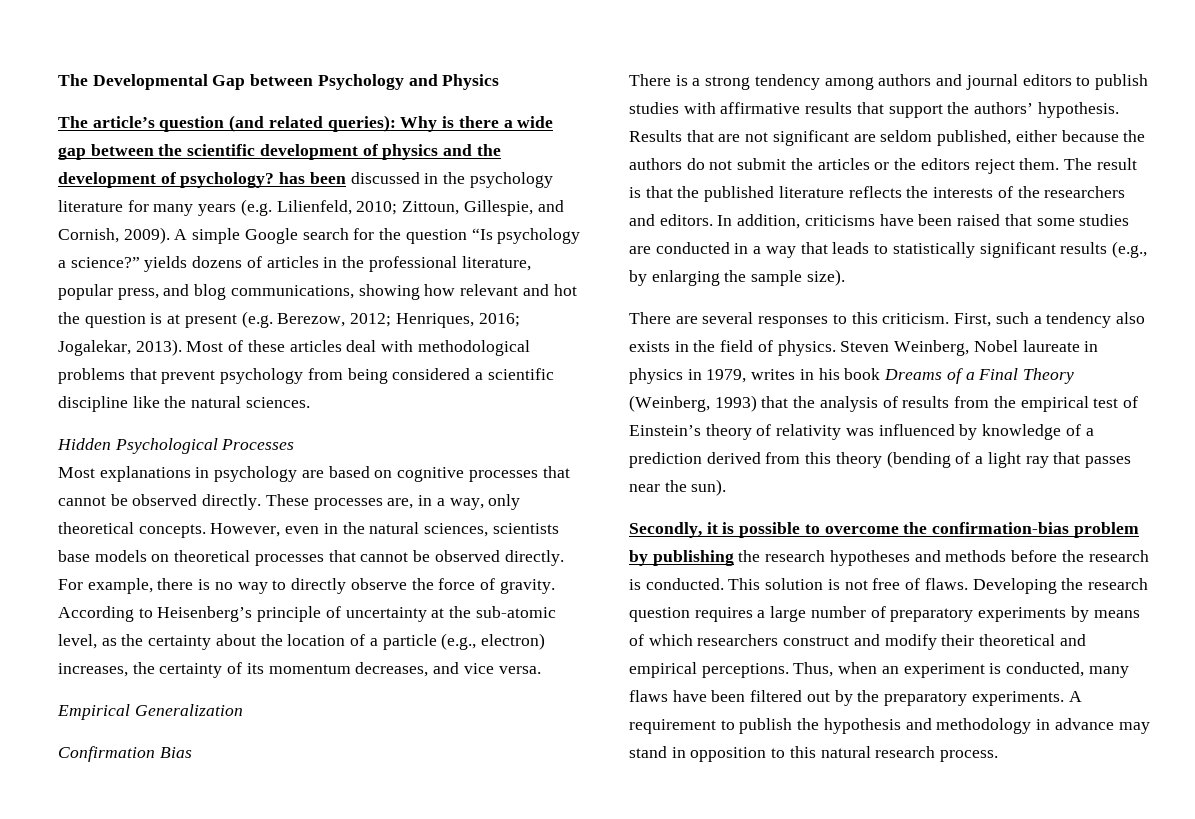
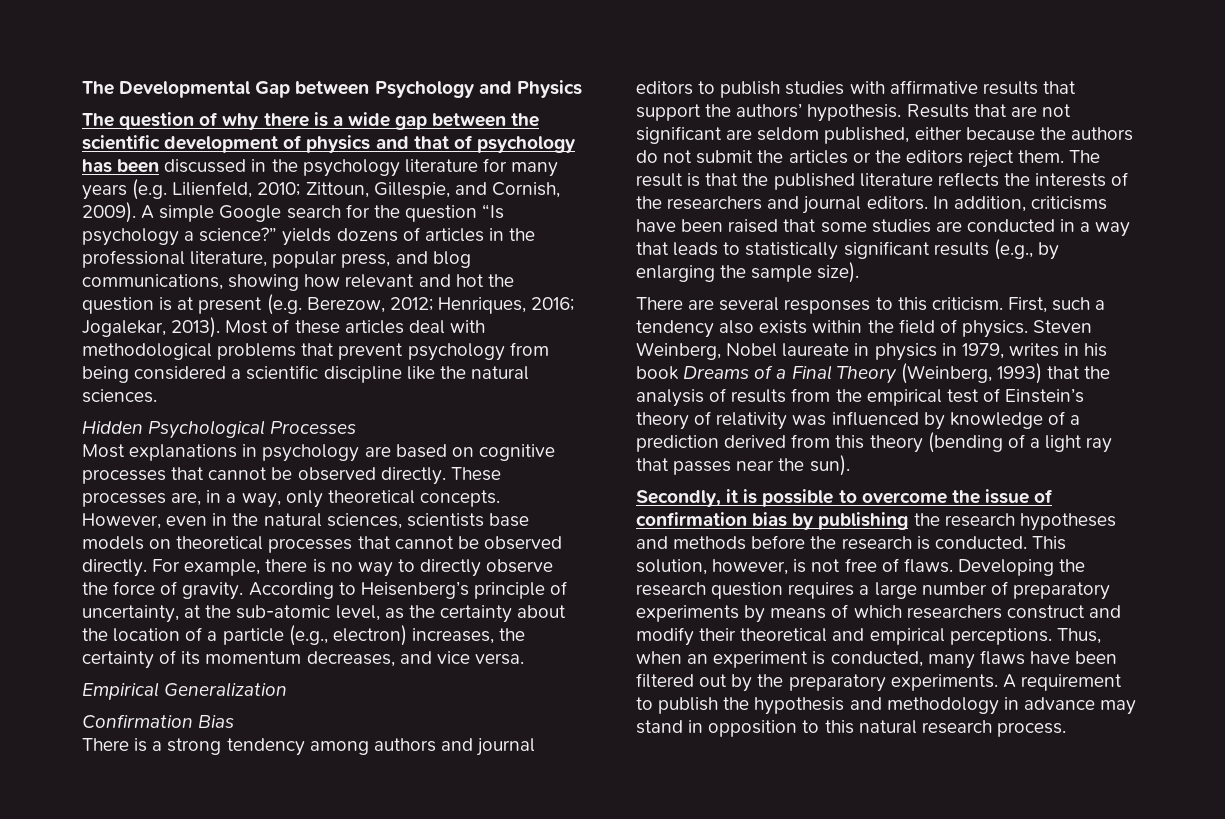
- The article’s question (and related queries): Why is there a wide gap between the scientific development of physics and the development of psychology? has been discussed in the psychology literature for many years (e.g. Lilienfeld, 2010; Zittoun, Gillespie, and Cornish, 2009).
+ The question of why there is a wide gap between the scientific development of physics and that of psychology has been discussed in the psychology literature for many years (e.g. Lilienfeld, 2010; Zittoun, Gillespie, and Cornish, 2009).
- According to Heisenberg’s principle of uncertainty at the sub-atomic level, as the certainty about the location of a particle (e.g., electron) increases, the certainty of its momentum decreases, and vice versa.
+ According to Heisenberg’s principle of uncertainty, at the sub-atomic level, as the certainty about the location of a particle (e.g., electron) increases, the certainty of its momentum decreases, and vice versa.
- The result is that the published literature reflects the interests of the researchers and editors.
+ The result is that the published literature reflects the interests of the researchers and journal editors.
- First, such a tendency also exists in the field of physics.
+ First, such a tendency also exists within the field of physics.
- Secondly, it is possible to overcome the confirmation-bias problem by publishing the research hypotheses and methods before the research is conducted.
+ Secondly, it is possible to overcome the issue of confirmation bias by publishing the research hypotheses and methods before the research is conducted.
- This solution is not free of flaws.
+ This solution, however, is not free of flaws.

